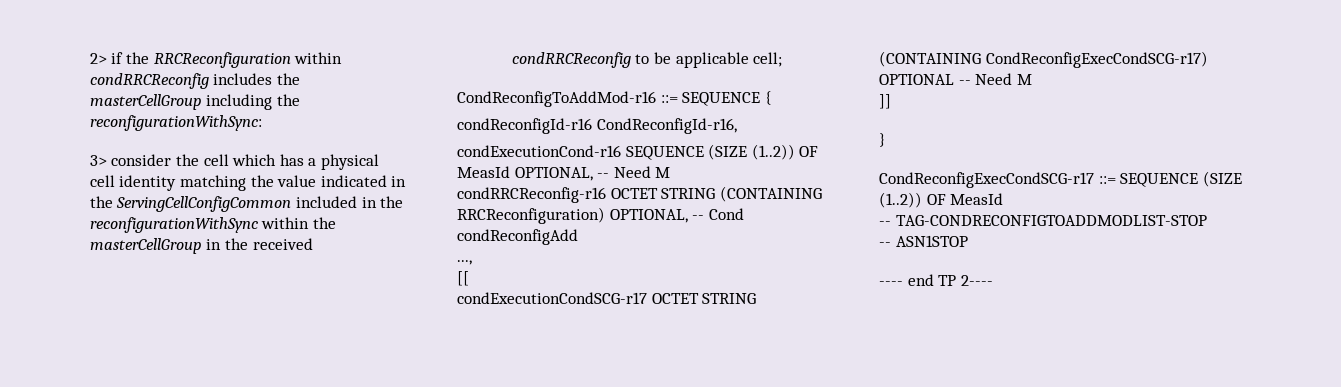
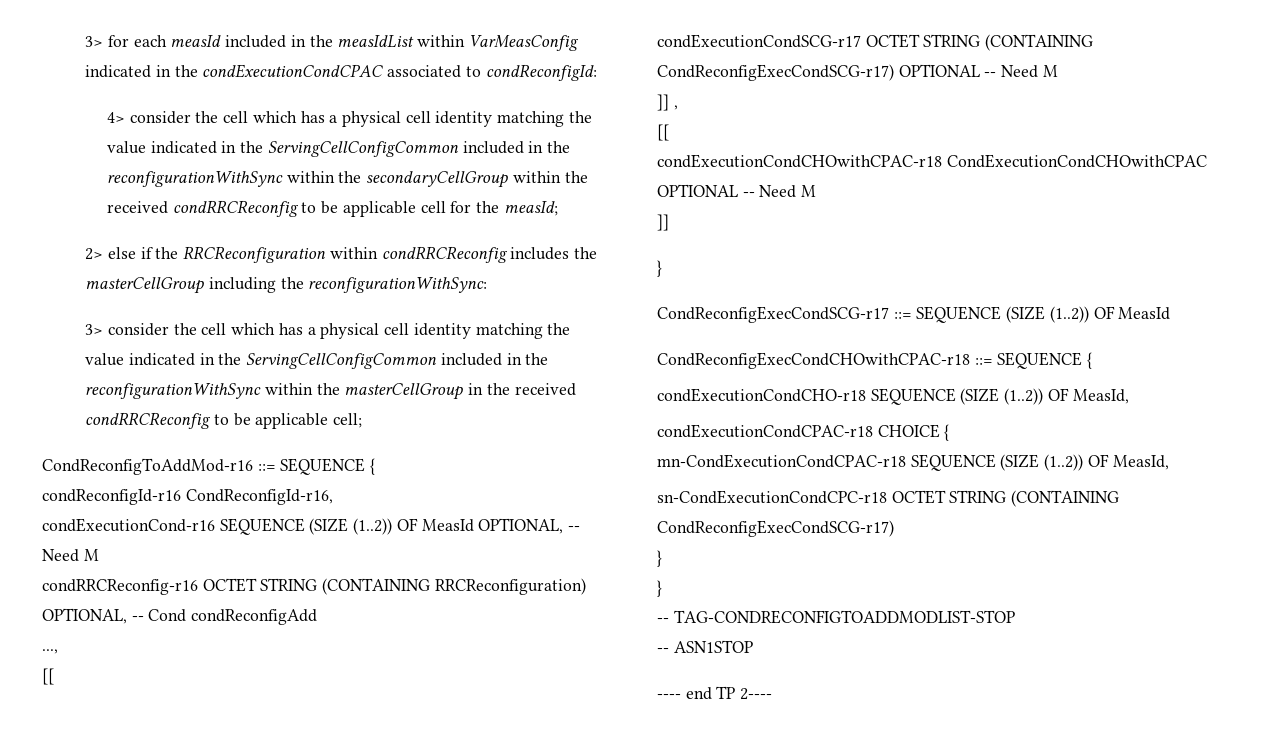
- 2> if the RRCReconfiguration within condRRCReconfig includes the masterCellGroup including the reconfigurationWithSync:
+ 3> for each measId included in the measIdList within VarMeasConfig indicated in the condExecutionCondCPAC associated to condReconfigId:
+ 4> consider the cell which has a physical cell identity matching the value indicated in the ServingCellConfigCommon included in the reconfigurationWithSync within the secondaryCellGroup within the received condRRCReconfig to be applicable cell for the measId;
+ 2> else if the RRCReconfiguration within condRRCReconfig includes the masterCellGroup including the reconfigurationWithSync:
+ ]] ,
+ [[
+ condExecutionCondCHOwithCPAC-r18 CondExecutionCondCHOwithCPAC OPTIONAL -- Need M
+ CondReconfigExecCondCHOwithCPAC-r18 ::= SEQUENCE {
+ condExecutionCondCHO-r18 SEQUENCE (SIZE (1..2)) OF MeasId,
+ condExecutionCondCPAC-r18 CHOICE {
+ mn-CondExecutionCondCPAC-r18 SEQUENCE (SIZE (1..2)) OF MeasId,
+ sn-CondExecutionCondCPC-r18 OCTET STRING (CONTAINING CondReconfigExecCondSCG-r17)
+ }
+ }

